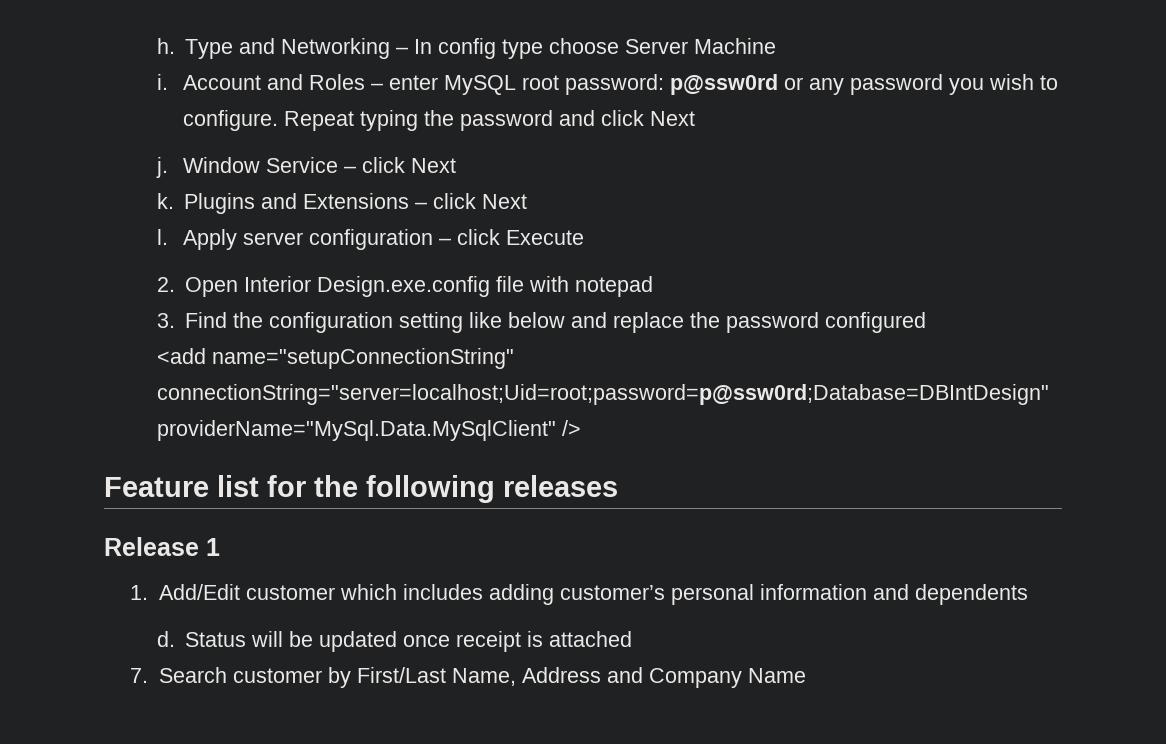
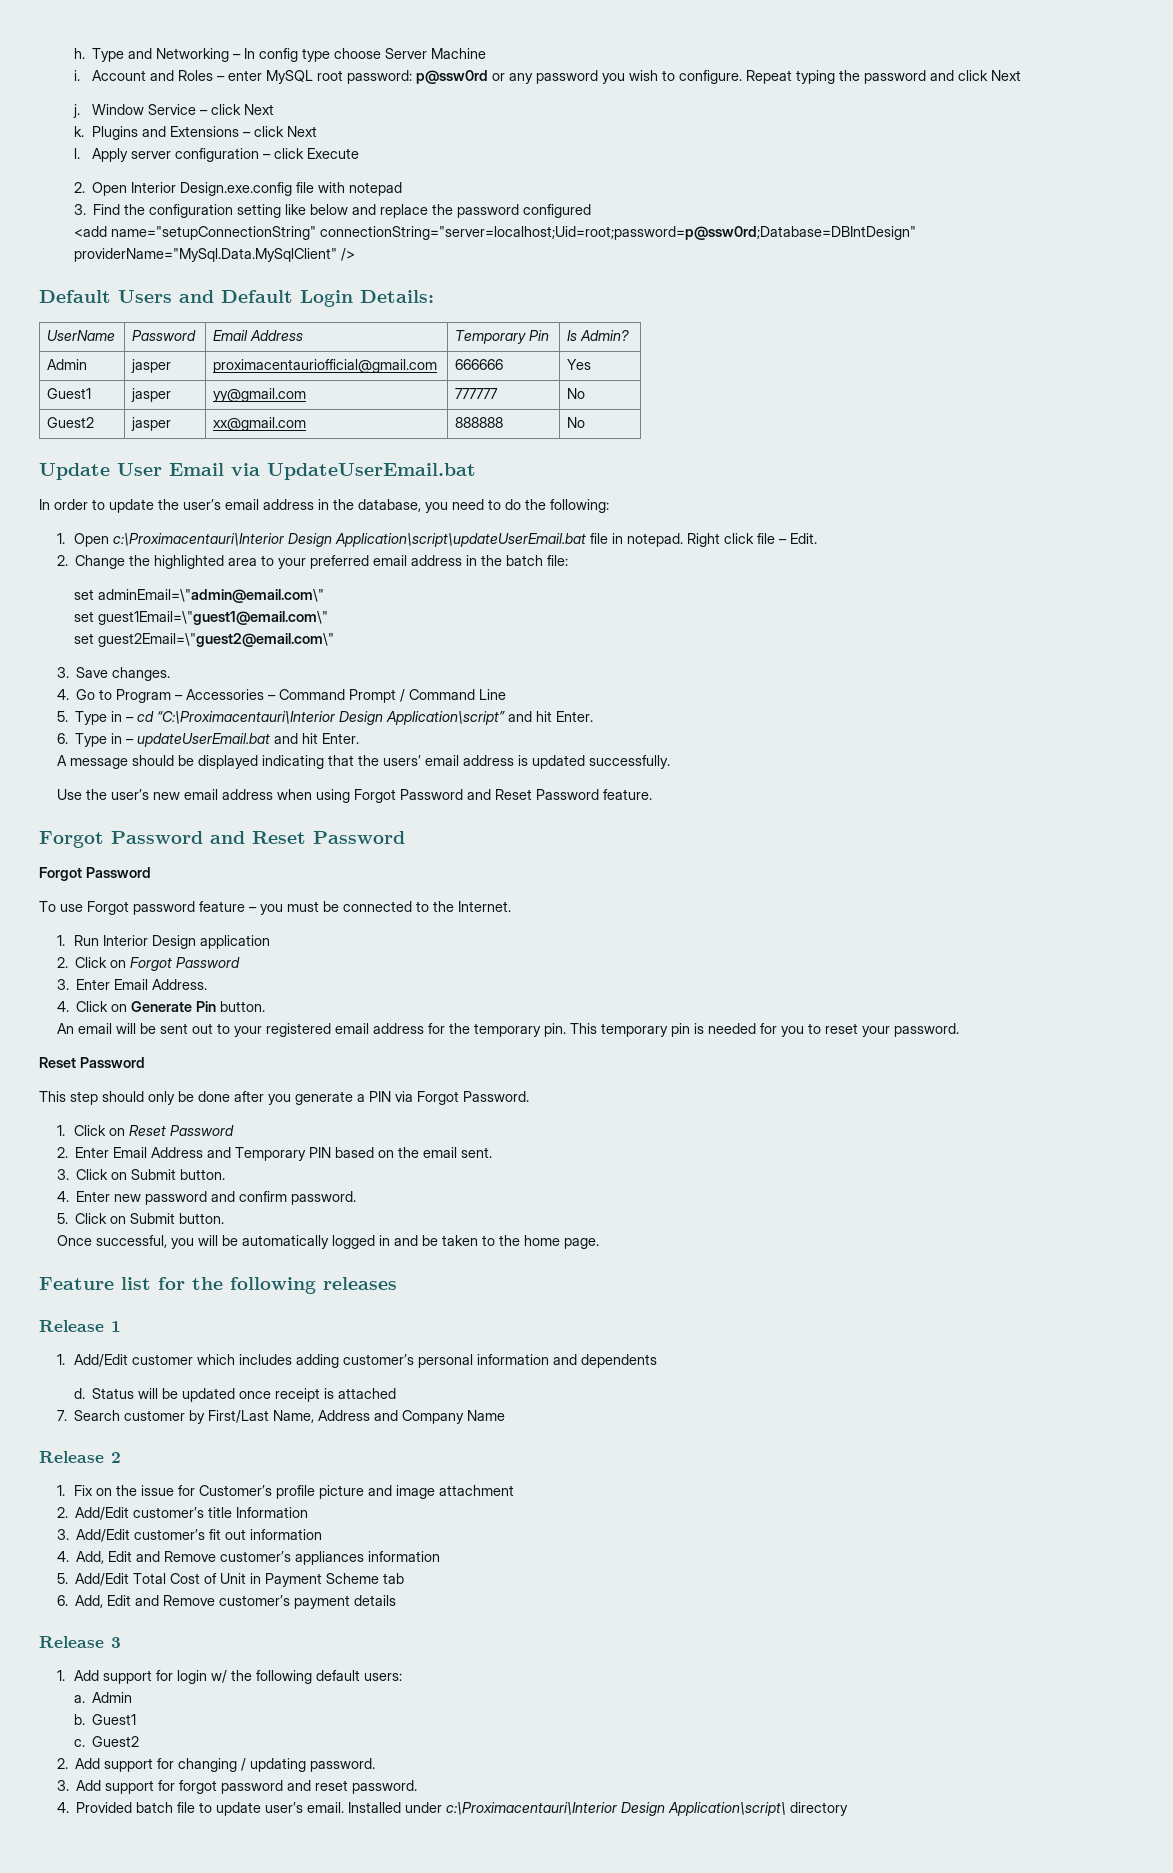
+ Default Users and Default Login Details:
+ UserName | Password | Email Address | Temporary Pin | Is Admin?
+ Admin | jasper | proximacentauriofficial@gmail.com | 666666 | Yes
+ Guest1 | jasper | yy@gmail.com | 777777 | No
+ Guest2 | jasper | xx@gmail.com | 888888 | No
+ Update User Email via UpdateUserEmail.bat
+ In order to update the user’s email address in the database, you need to do the following:
+ 1. Open c:\Proximacentauri\Interior Design Application\script\updateUserEmail.bat file in notepad. Right click file – Edit.
+ 2. Change the highlighted area to your preferred email address in the batch file:
+ set adminEmail=\"admin@email.com\"
+ set guest1Email=\"guest1@email.com\"
+ set guest2Email=\"guest2@email.com\"
+ 3. Save changes.
+ 4. Go to Program – Accessories – Command Prompt / Command Line
+ 5. Type in – cd “C:\Proximacentauri\Interior Design Application\script” and hit Enter.
+ 6. Type in – updateUserEmail.bat and hit Enter.
+ A message should be displayed indicating that the users’ email address is updated successfully.
+ Use the user’s new email address when using Forgot Password and Reset Password feature.
+ Forgot Password and Reset Password
+ Forgot Password
+ To use Forgot password feature – you must be connected to the Internet.
+ 1. Run Interior Design application
+ 2. Click on Forgot Password
+ 3. Enter Email Address.
+ 4. Click on Generate Pin button.
+ An email will be sent out to your registered email address for the temporary pin. This temporary pin is needed for you to reset your password.
+ Reset Password
+ This step should only be done after you generate a PIN via Forgot Password.
+ 1. Click on Reset Password
+ 2. Enter Email Address and Temporary PIN based on the email sent.
+ 3. Click on Submit button.
+ 4. Enter new password and confirm password.
+ 5. Click on Submit button.
+ Once successful, you will be automatically logged in and be taken to the home page.
+ Release 2
+ 1. Fix on the issue for Customer’s profile picture and image attachment
+ 2. Add/Edit customer’s title Information
+ 3. Add/Edit customer’s fit out information
+ 4. Add, Edit and Remove customer’s appliances information
+ 5. Add/Edit Total Cost of Unit in Payment Scheme tab
+ 6. Add, Edit and Remove customer’s payment details
+ Release 3
+ 1. Add support for login w/ the following default users:
+ a. Admin
+ b. Guest1
+ c. Guest2
+ 2. Add support for changing / updating password.
+ 3. Add support for forgot password and reset password.
+ 4. Provided batch file to update user’s email. Installed under c:\Proximacentauri\Interior Design Application\script\ directory

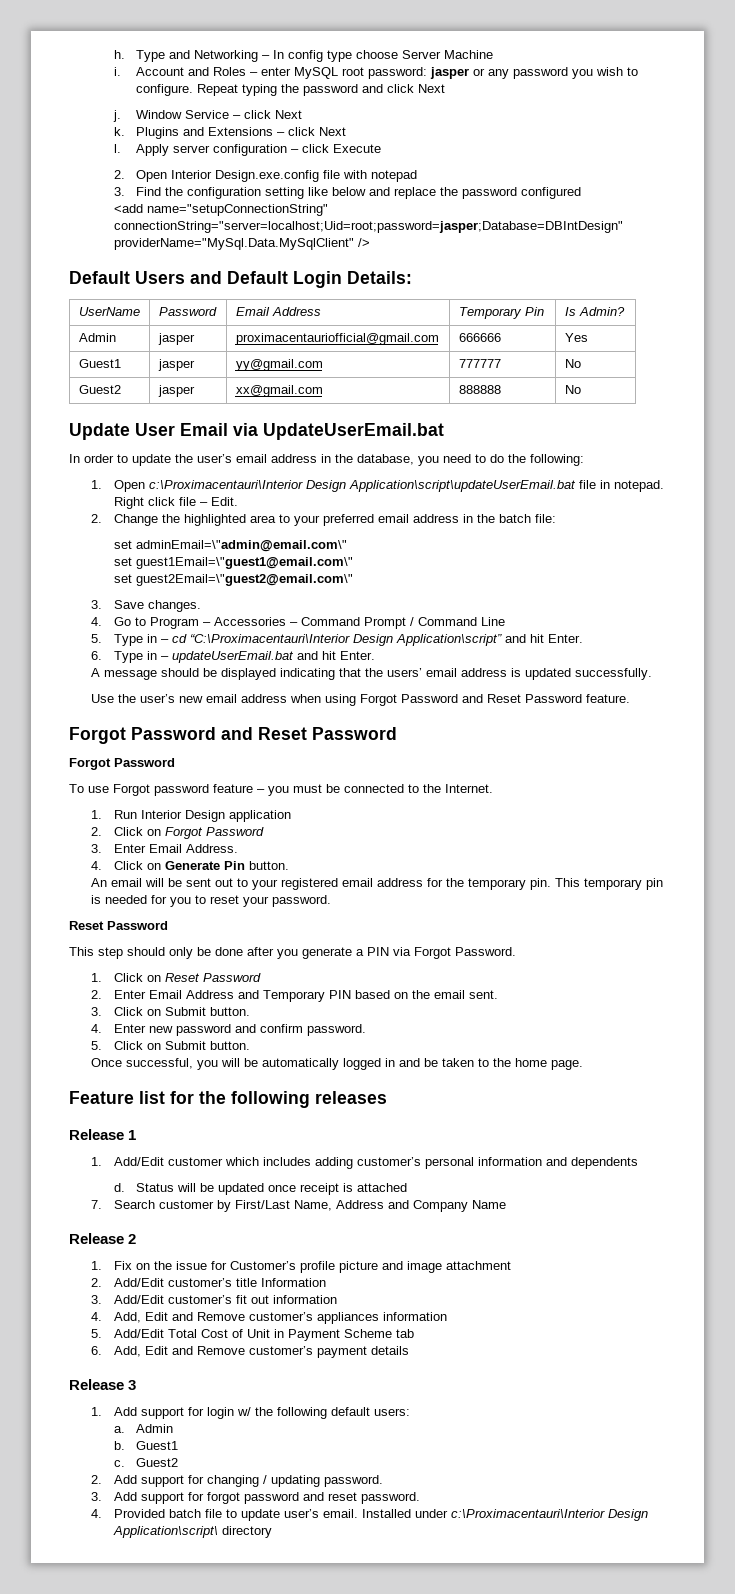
- Account and Roles – enter MySQL root password: p@ssw0rd or any password you wish to configure.
+ Account and Roles – enter MySQL root password: jasper or any password you wish to configure.
- <add name="setupConnectionString" connectionString="server=localhost;Uid=root;password=p@ssw0rd;Database=DBIntDesign" providerName="MySql.Data.MySqlClient" />
+ <add name="setupConnectionString" connectionString="server=localhost;Uid=root;password=jasper;Database=DBIntDesign" providerName="MySql.Data.MySqlClient" />

